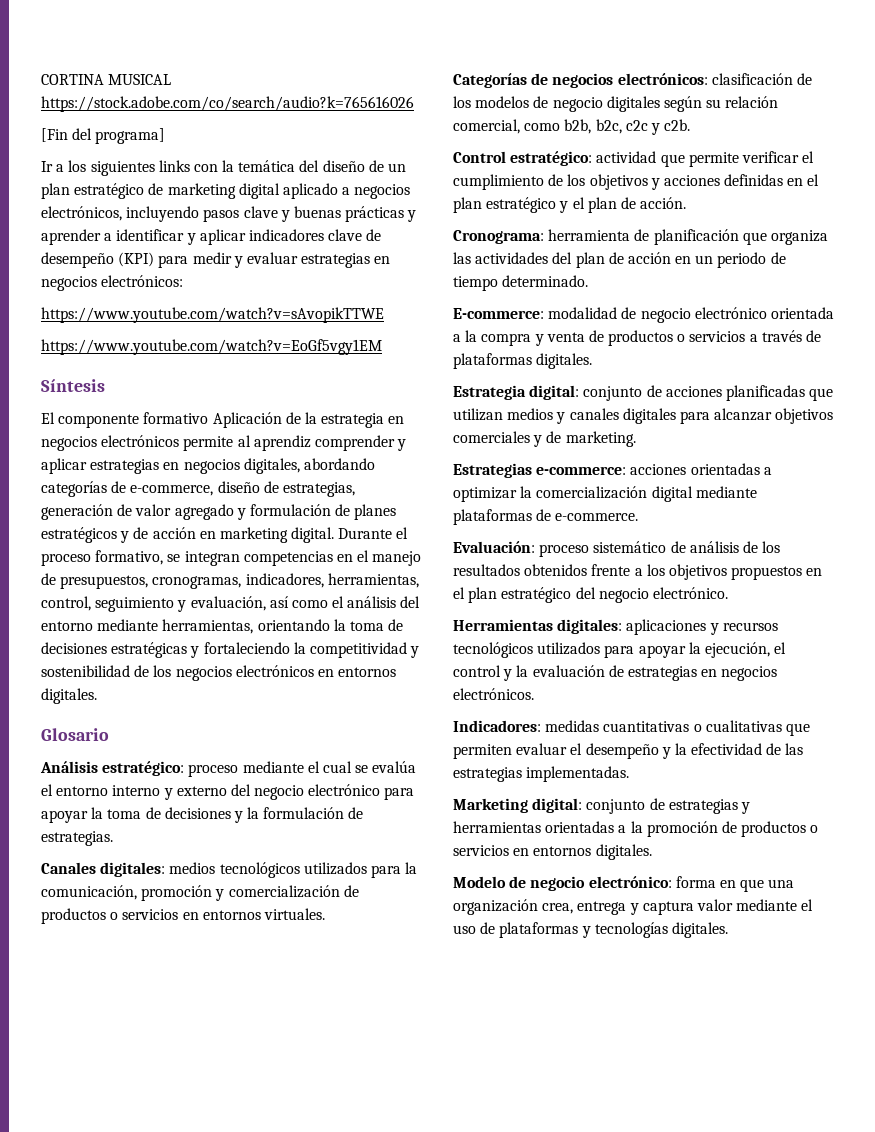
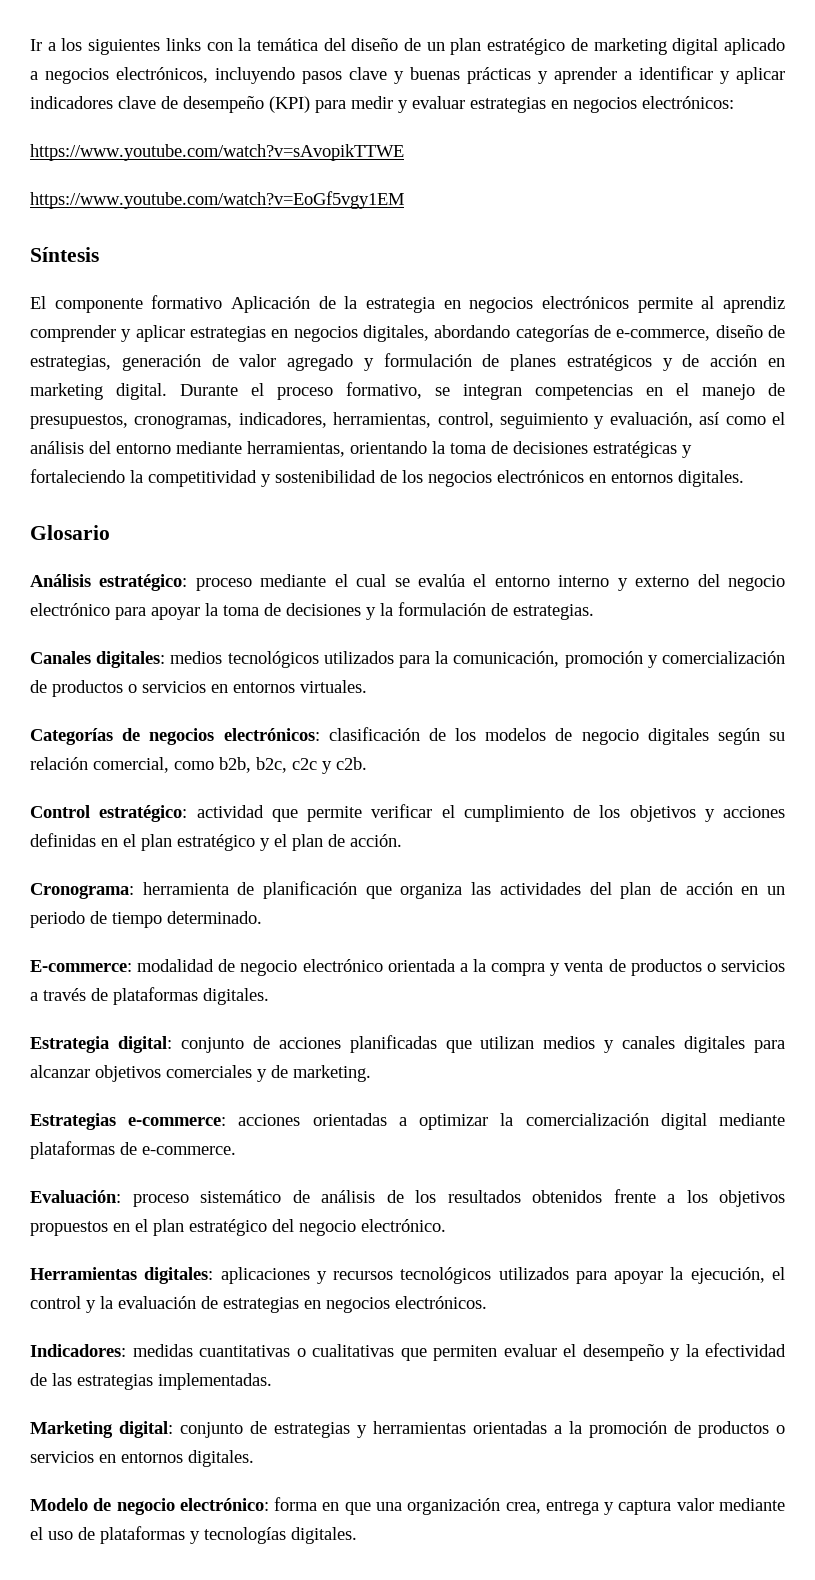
- CORTINA MUSICAL https://stock.adobe.com/co/search/audio?k=765616026
- [Fin del programa]

